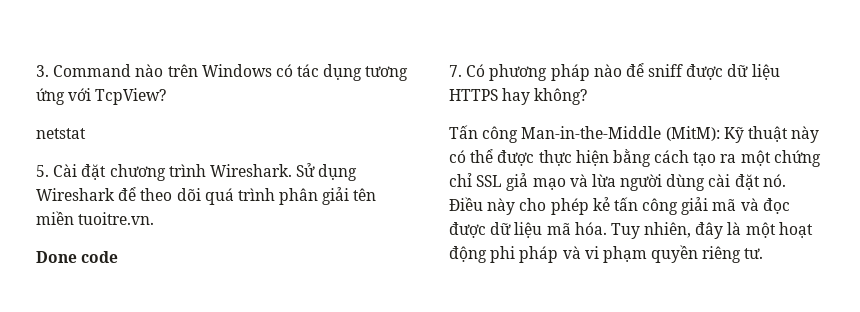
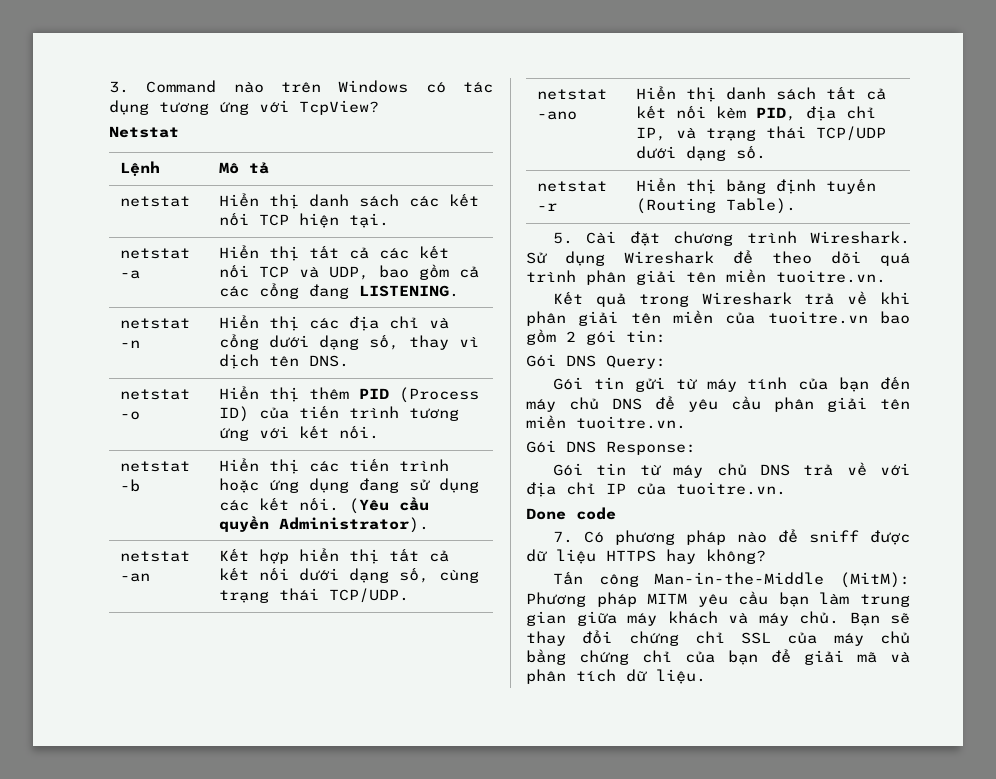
- netstat
+ Netstat
+ Lệnh | Mô tả
+ netstat | Hiển thị danh sách các kết nối TCP hiện tại.
+ netstat -a | Hiển thị tất cả các kết nối TCP và UDP, bao gồm cả các cổng đang LISTENING.
+ netstat -n | Hiển thị các địa chỉ và cổng dưới dạng số, thay vì dịch tên DNS.
+ netstat -o | Hiển thị thêm PID (Process ID) của tiến trình tương ứng với kết nối.
+ netstat -b | Hiển thị các tiến trình hoặc ứng dụng đang sử dụng các kết nối. (Yêu cầu quyền Administrator).
+ netstat -an | Kết hợp hiển thị tất cả kết nối dưới dạng số, cùng trạng thái TCP/UDP.
+ netstat -ano | Hiển thị danh sách tất cả kết nối kèm PID, địa chỉ IP, và trạng thái TCP/UDP dưới dạng số.
+ netstat -r | Hiển thị bảng định tuyến (Routing Table).
+ Kết quả trong Wireshark trả về khi phân giải tên miền của tuoitre.vn bao gồm 2 gói tin:
+ Gói DNS Query:
+ Gói tin gửi từ máy tính của bạn đến máy chủ DNS để yêu cầu phân giải tên miền tuoitre.vn.
+ Gói DNS Response:
+ Gói tin từ máy chủ DNS trả về với địa chỉ IP của tuoitre.vn.
- Tấn công Man-in-the-Middle (MitM): Kỹ thuật này có thể được thực hiện bằng cách tạo ra một chứng chỉ SSL giả mạo và lừa người dùng cài đặt nó. Điều này cho phép kẻ tấn công giải mã và đọc được dữ liệu mã hóa. Tuy nhiên, đây là một hoạt động phi pháp và vi phạm quyền riêng tư.
+ Tấn công Man-in-the-Middle (MitM): Phương pháp MITM yêu cầu bạn làm trung gian giữa máy khách và máy chủ. Bạn sẽ thay đổi chứng chỉ SSL của máy chủ bằng chứng chỉ của bạn để giải mã và phân tích dữ liệu.

